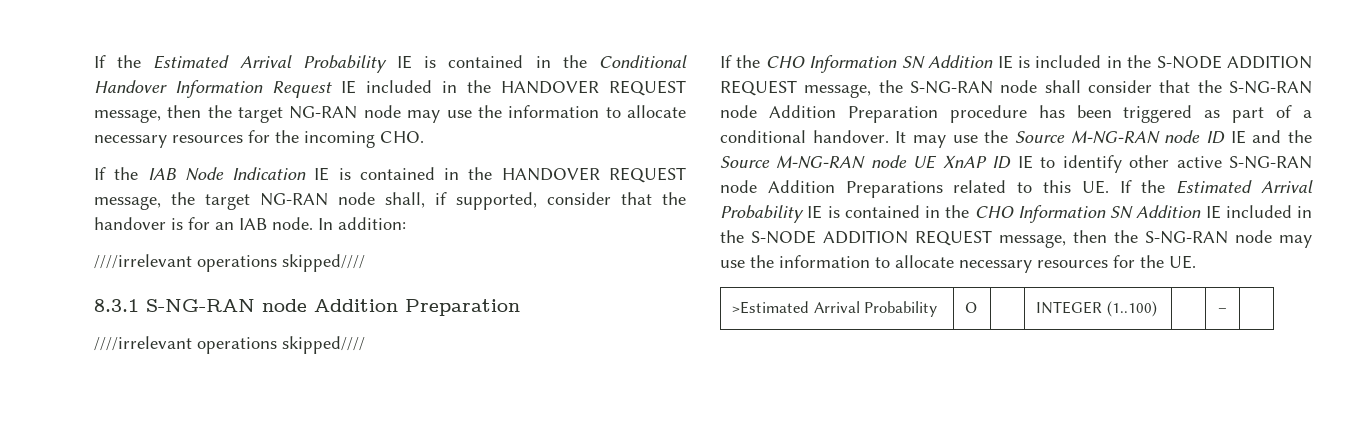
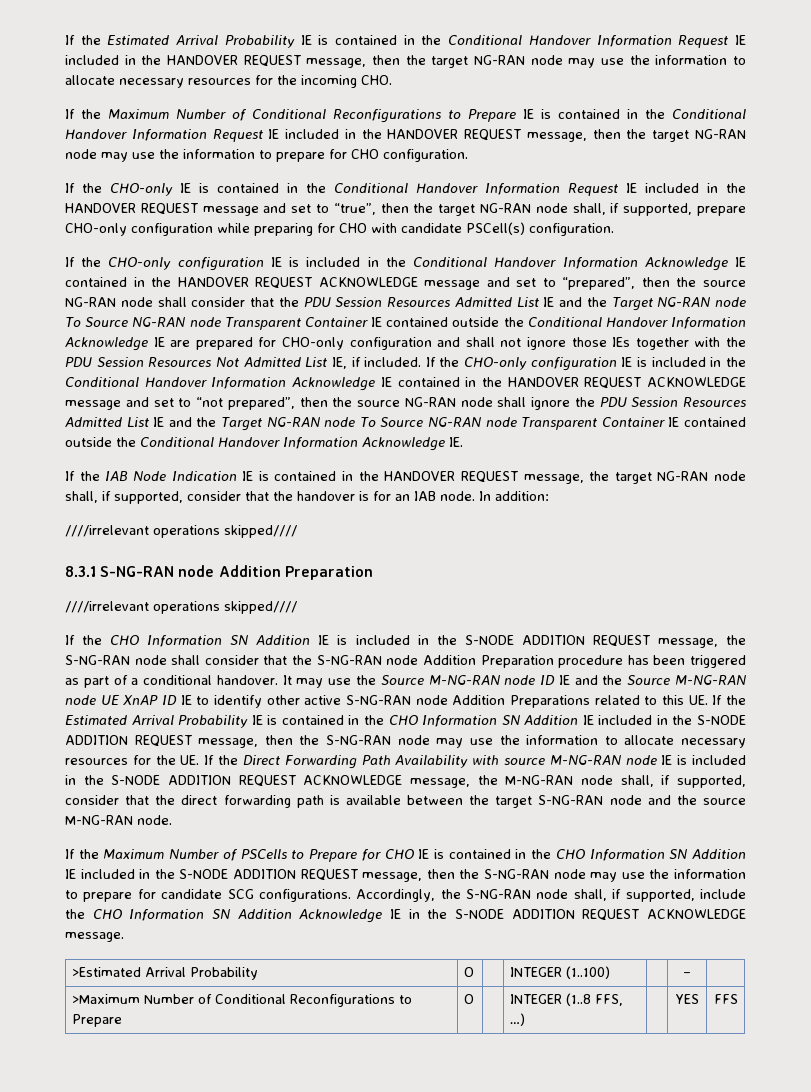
+ If the Maximum Number of Conditional Reconfigurations to Prepare IE is contained in the Conditional Handover Information Request IE included in the HANDOVER REQUEST message, then the target NG-RAN node may use the information to prepare for CHO configuration.
+ If the CHO-only IE is contained in the Conditional Handover Information Request IE included in the HANDOVER REQUEST message and set to “true”, then the target NG-RAN node shall, if supported, prepare CHO-only configuration while preparing for CHO with candidate PSCell(s) configuration.
+ If the CHO-only configuration IE is included in the Conditional Handover Information Acknowledge IE contained in the HANDOVER REQUEST ACKNOWLEDGE message and set to “prepared”, then the source NG-RAN node shall consider that the PDU Session Resources Admitted List IE and the Target NG-RAN node To Source NG-RAN node Transparent Container IE contained outside the Conditional Handover Information Acknowledge IE are prepared for CHO-only configuration and shall not ignore those IEs together with the PDU Session Resources Not Admitted List IE, if included. If the CHO-only configuration IE is included in the Conditional Handover Information Acknowledge IE contained in the HANDOVER REQUEST ACKNOWLEDGE message and set to “not prepared”, then the source NG-RAN node shall ignore the PDU Session Resources Admitted List IE and the Target NG-RAN node To Source NG-RAN node Transparent Container IE contained outside the Conditional Handover Information Acknowledge IE.
- It may use the Source M-NG-RAN node ID IE and the Source M-NG-RAN node UE XnAP ID IE to identify other active S-NG-RAN node Addition Preparations related to this UE. If the Estimated Arrival Probability IE is contained in the CHO Information SN Addition IE included in the S-NODE ADDITION REQUEST message, then the S-NG-RAN node may use the information to allocate necessary resources for the UE.
+ It may use the Source M-NG-RAN node ID IE and the Source M-NG-RAN node UE XnAP ID IE to identify other active S-NG-RAN node Addition Preparations related to this UE. If the Estimated Arrival Probability IE is contained in the CHO Information SN Addition IE included in the S-NODE ADDITION REQUEST message, then the S-NG-RAN node may use the information to allocate necessary resources for the UE. If the Direct Forwarding Path Availability with source M-NG-RAN node IE is included in the S-NODE ADDITION REQUEST ACKNOWLEDGE message, the M-NG-RAN node shall, if supported, consider that the direct forwarding path is available between the target S-NG-RAN node and the source M-NG-RAN node.
+ If the Maximum Number of PSCells to Prepare for CHO IE is contained in the CHO Information SN Addition IE included in the S-NODE ADDITION REQUEST message, then the S-NG-RAN node may use the information to prepare for candidate SCG configurations. Accordingly, the S-NG-RAN node shall, if supported, include the CHO Information SN Addition Acknowledge IE in the S-NODE ADDITION REQUEST ACKNOWLEDGE message.
+ >Maximum Number of Conditional Reconfigurations to Prepare | O | | INTEGER (1..8 FFS, …) | | YES | FFS

